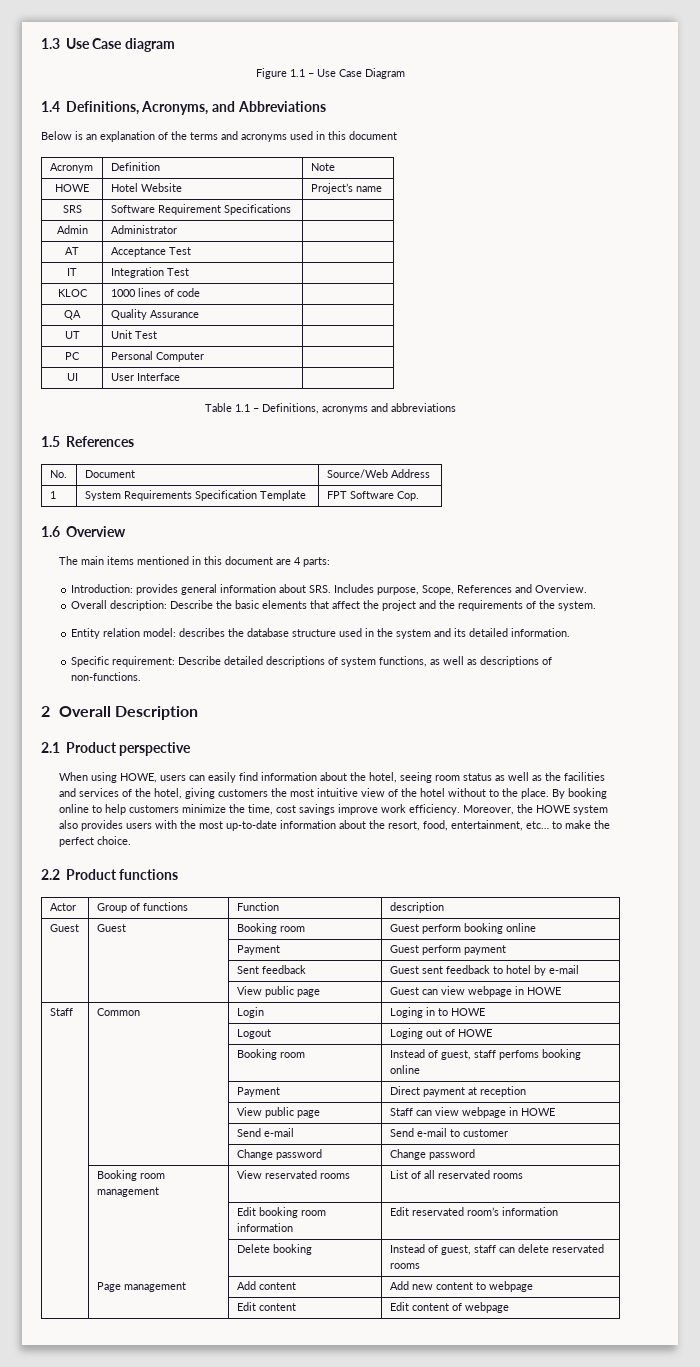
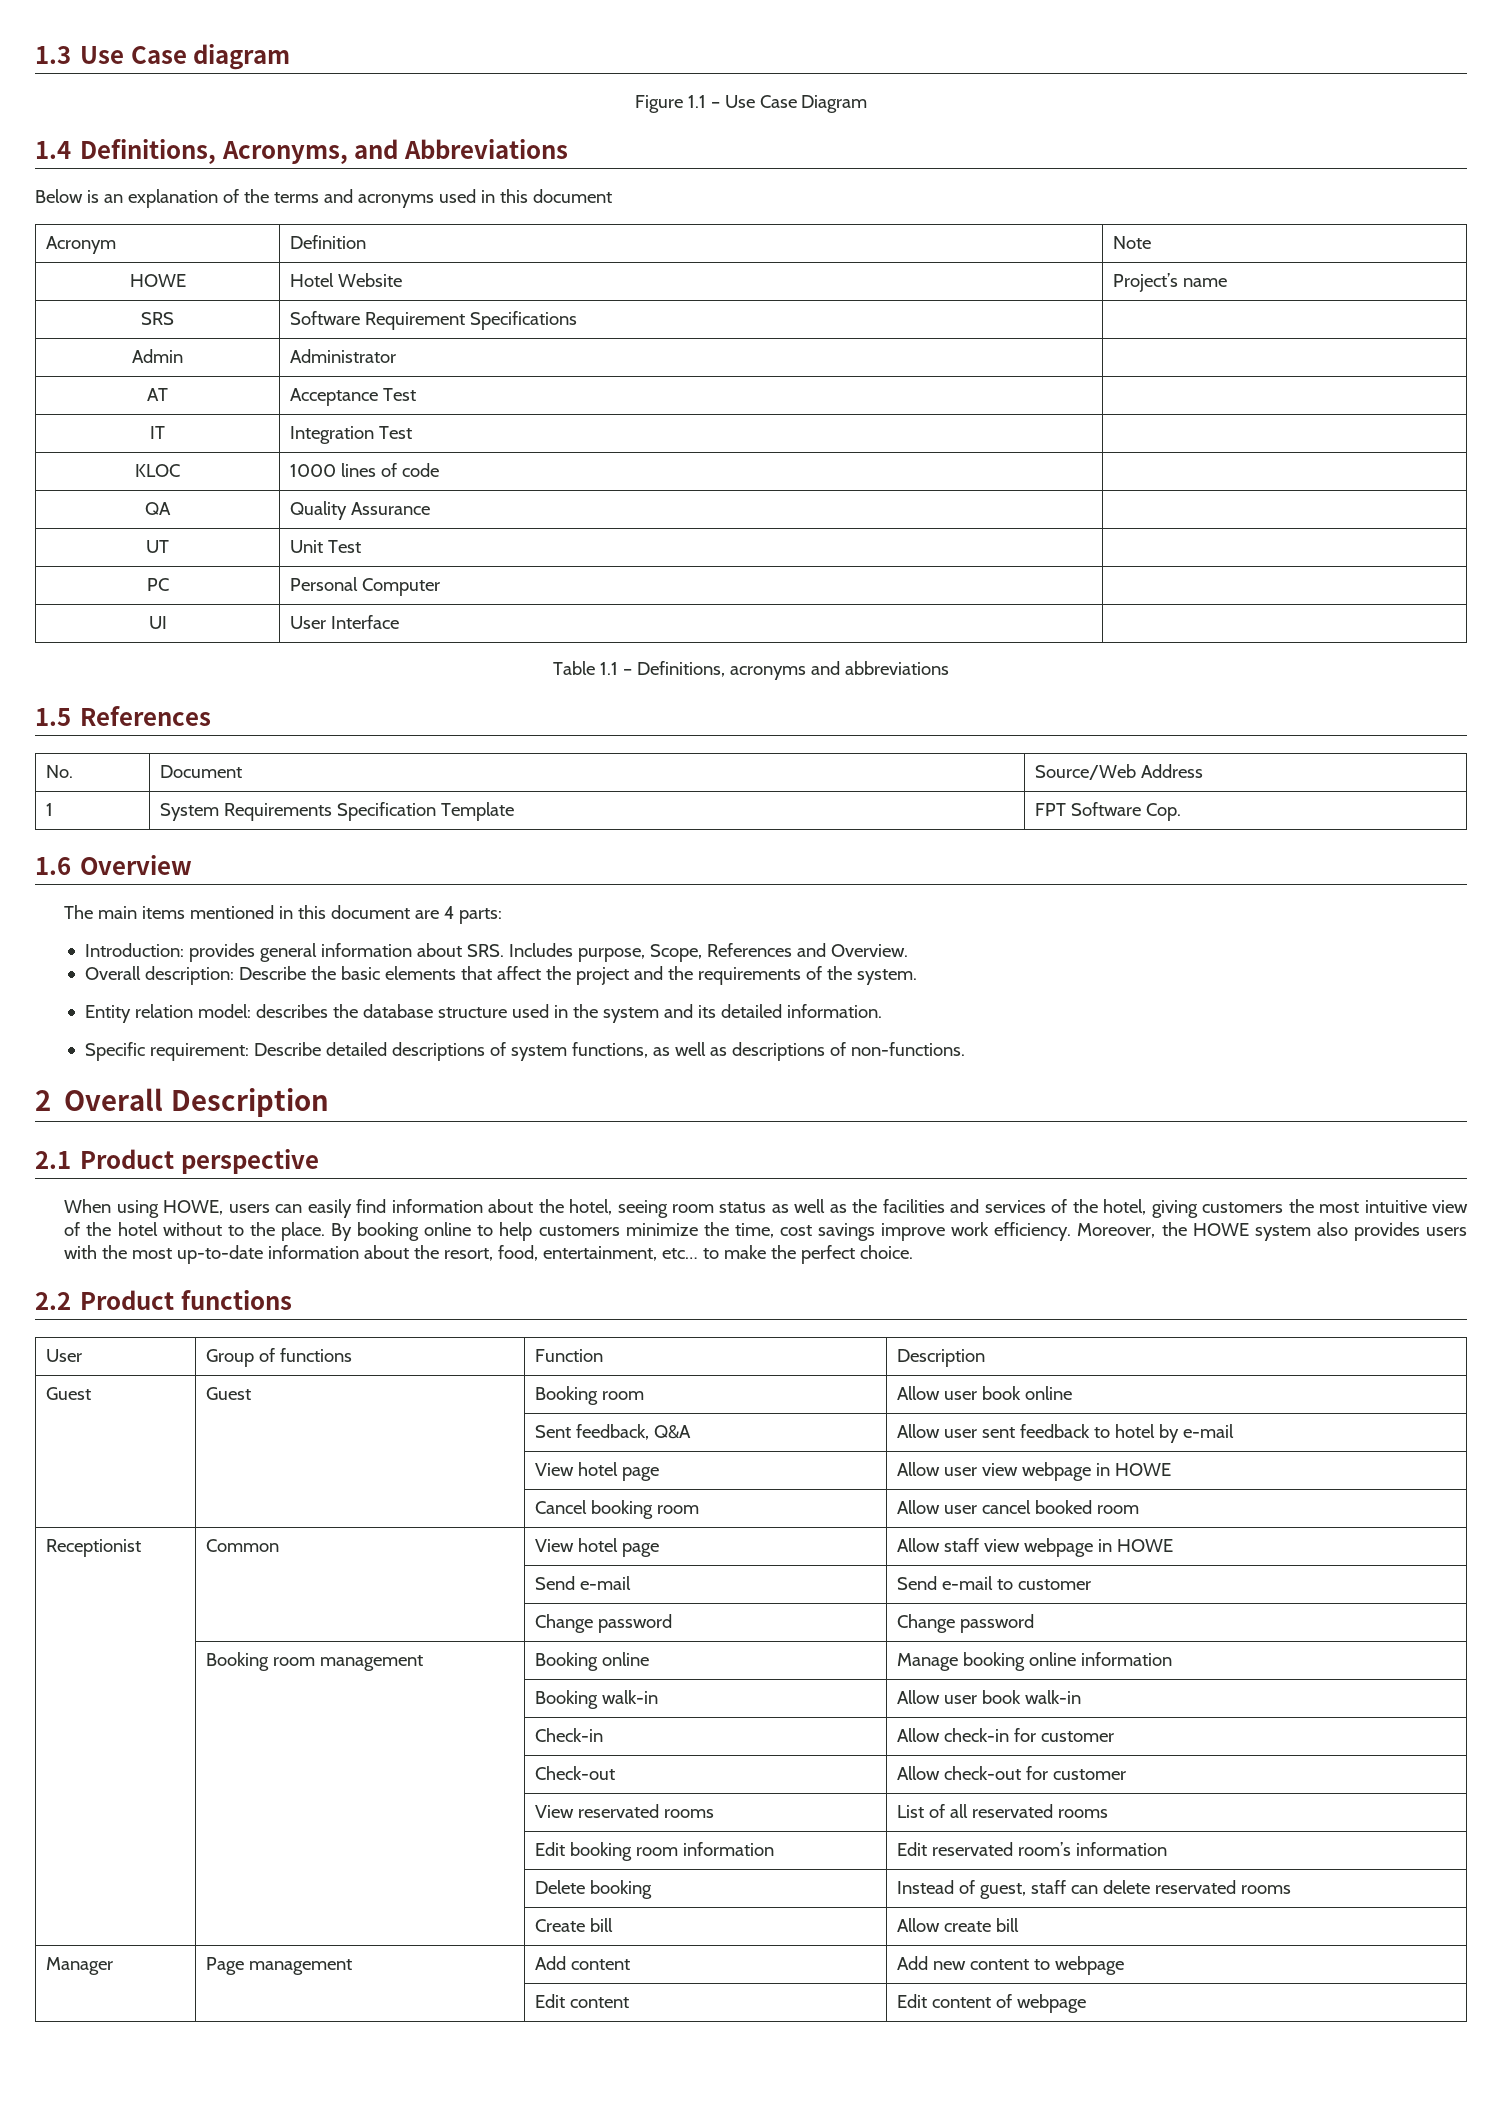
- Actor | Group of functions | Function | description
+ User | Group of functions | Function | Description
- Guest | Guest | Booking room | Guest perform booking online
- | | Payment | Guest perform payment
- | | Sent feedback | Guest sent feedback to hotel by e-mail
+ Guest | Guest | Booking room | Allow user book online
+ | | Sent feedback, Q&A | Allow user sent feedback to hotel by e-mail
- | | View public page | Guest can view webpage in HOWE
- Staff | Common | Login | Loging in to HOWE
- | | Logout | Loging out of HOWE
- | | Booking room | Instead of guest, staff perfoms booking online
- | | Payment | Direct payment at reception
- | | View public page | Staff can view webpage in HOWE
+ | | View hotel page | Allow user view webpage in HOWE
+ | | Cancel booking room | Allow user cancel booked room
+ Receptionist | Common | View hotel page | Allow staff view webpage in HOWE
- | Booking room management | View reservated rooms | List of all reservated rooms
+ | Booking room management | Booking online | Manage booking online information
+ | | Booking walk-in | Allow user book walk-in
+ | | Check-in | Allow check-in for customer
+ | | Check-out | Allow check-out for customer
+ | | View reservated rooms | List of all reservated rooms
- | Page management | Add content | Add new content to webpage
+ | | Create bill | Allow create bill
+ Manager | Page management | Add content | Add new content to webpage

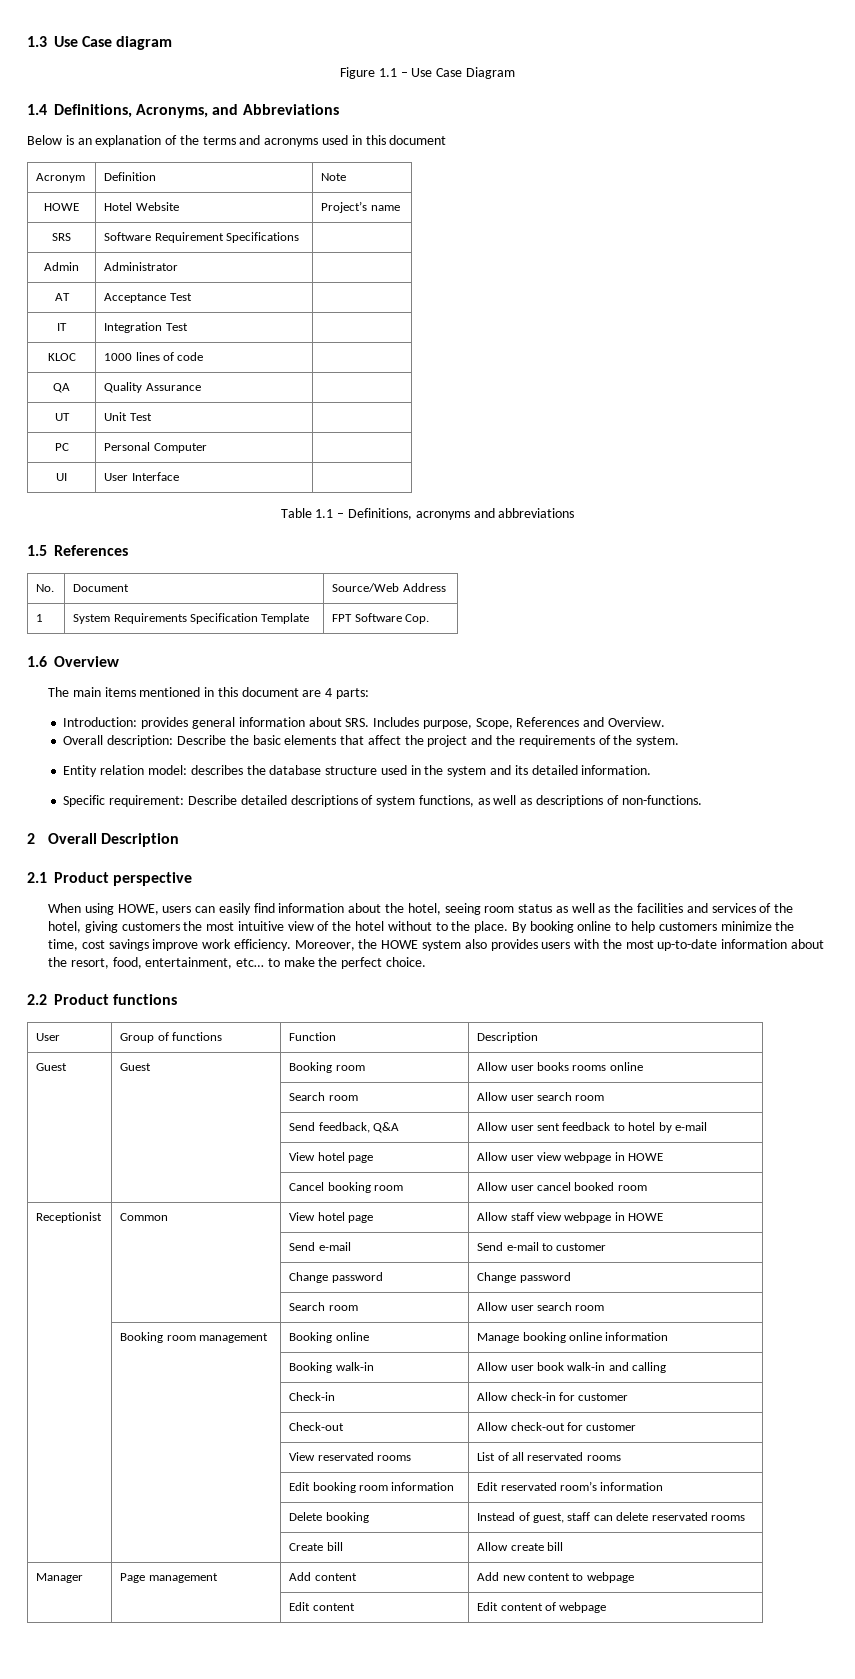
- Guest | Guest | Booking room | Allow user book online
- | | Sent feedback, Q&A | Allow user sent feedback to hotel by e-mail
+ Guest | Guest | Booking room | Allow user books rooms online
+ | | Search room | Allow user search room
+ | | Send feedback, Q&A | Allow user sent feedback to hotel by e-mail
  | | Change password | Change password
+ | | Search room | Allow user search room
- | | Booking walk-in | Allow user book walk-in
+ | | Booking walk-in | Allow user book walk-in and calling

